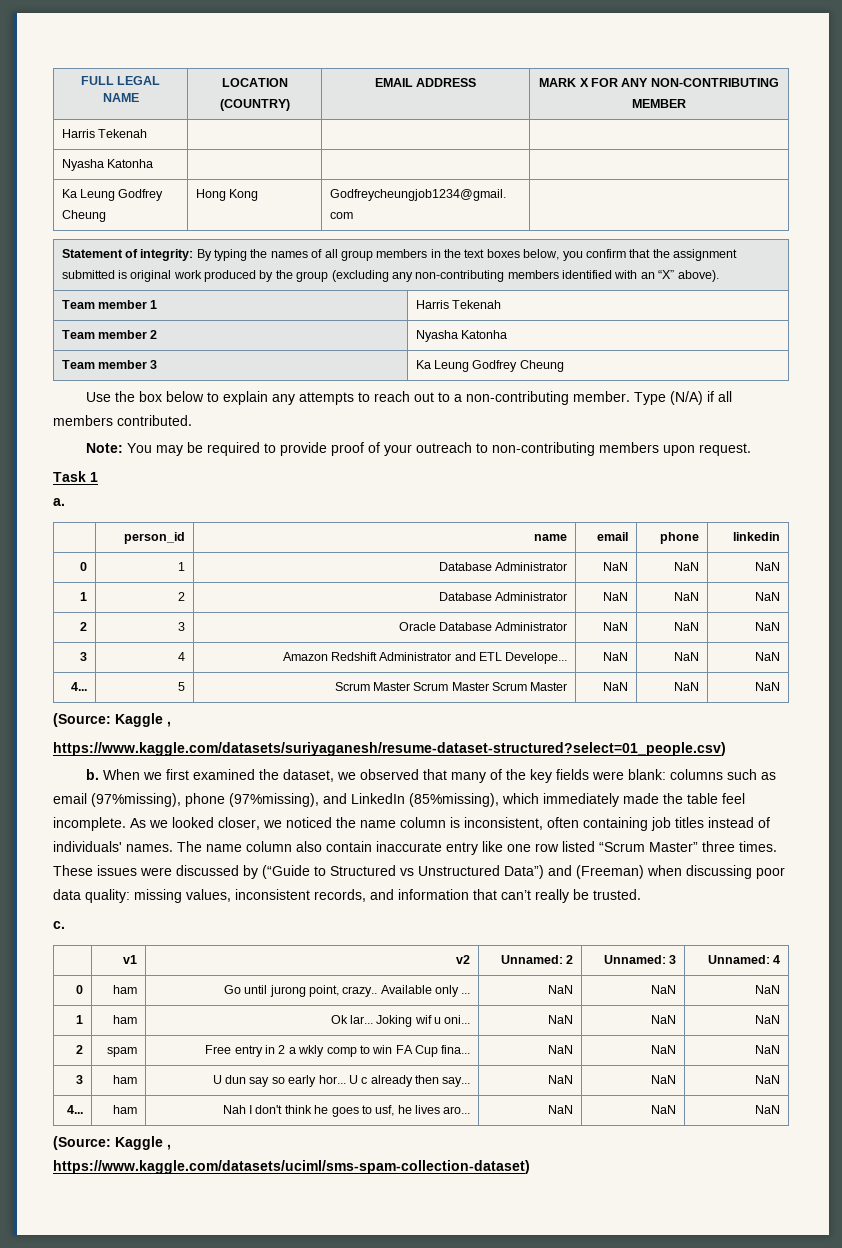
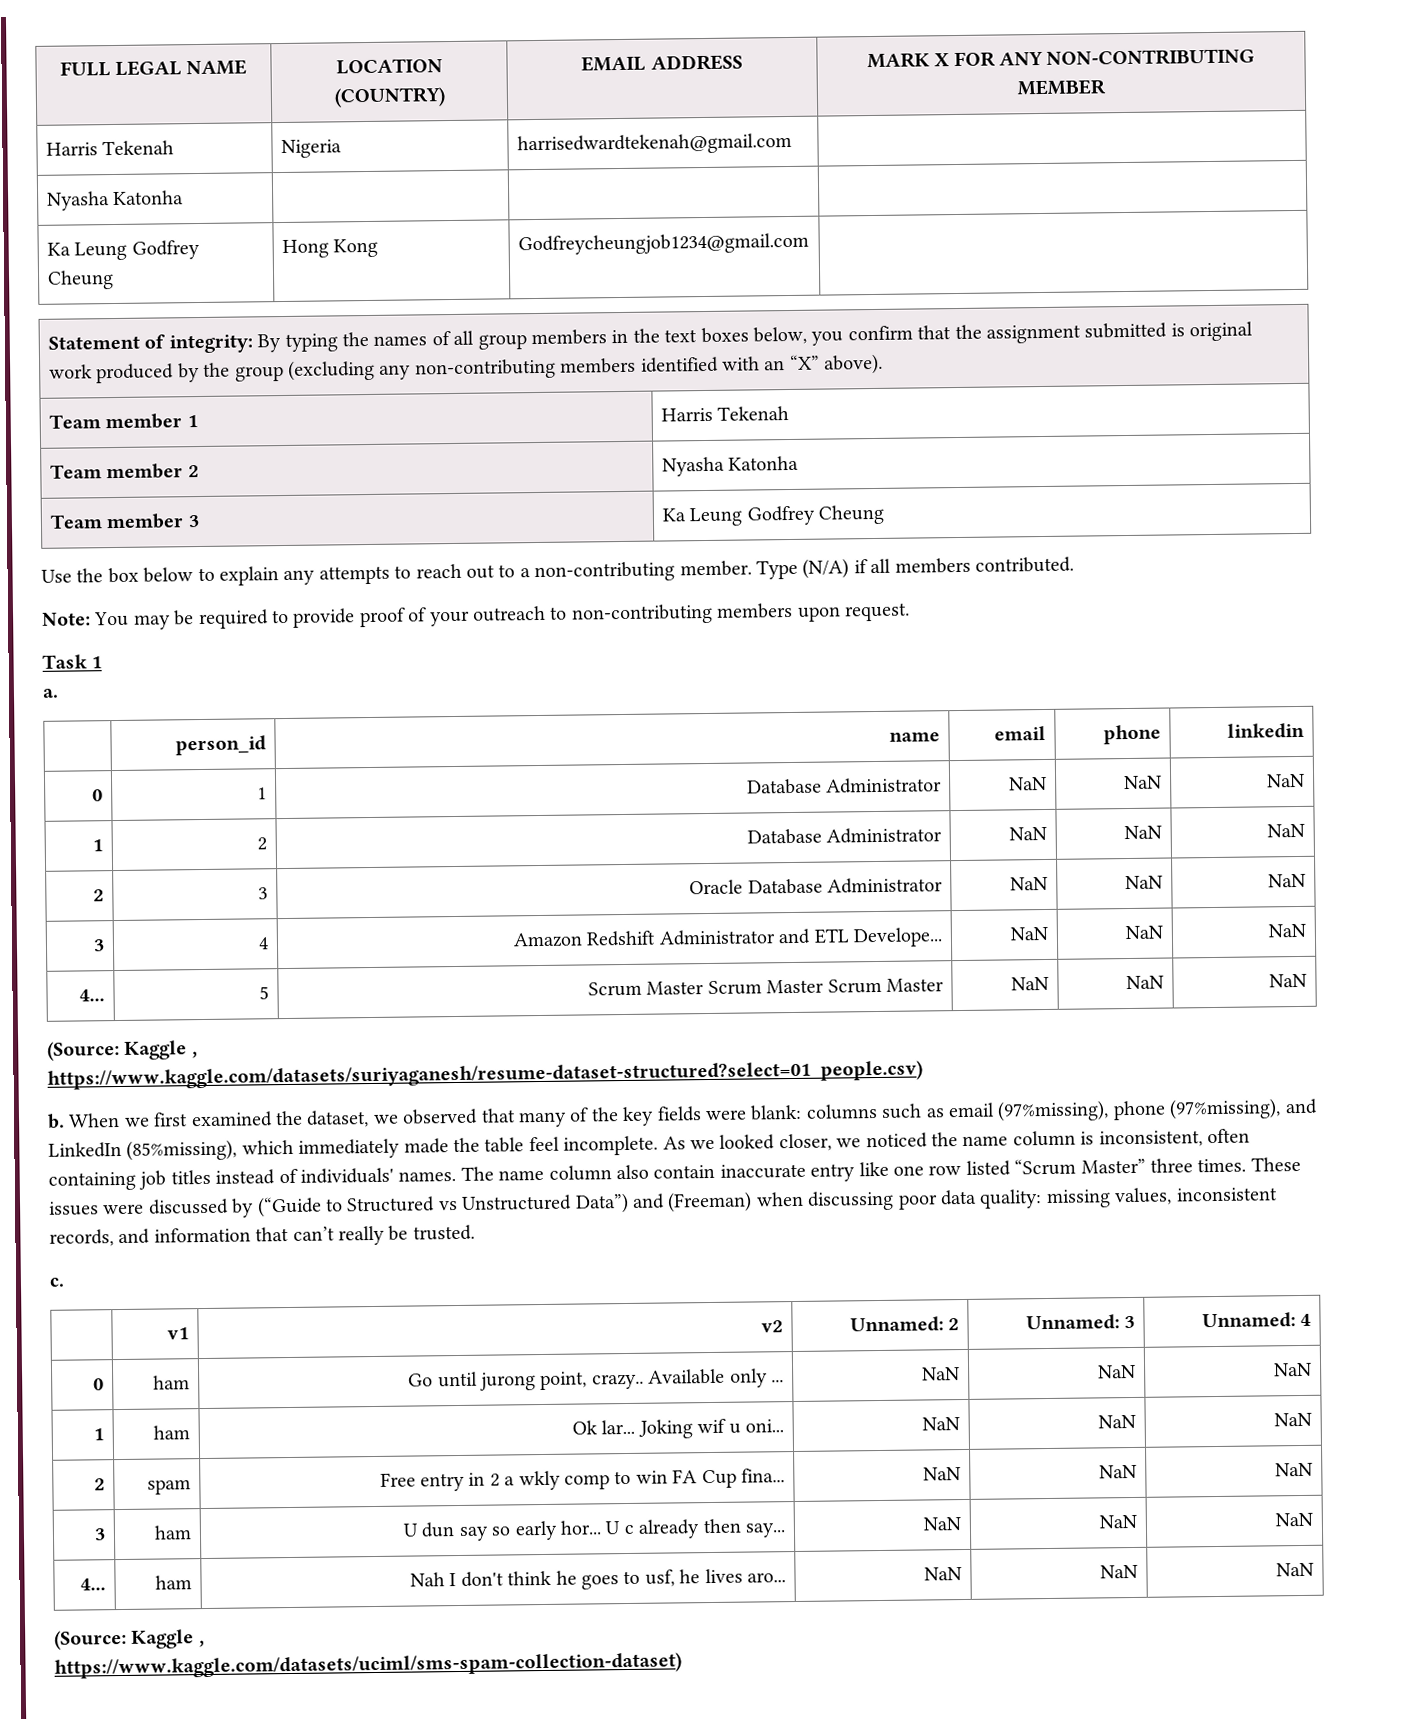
- Harris Tekenah | | |
+ Harris Tekenah | Nigeria | harrisedwardtekenah@gmail.com |

